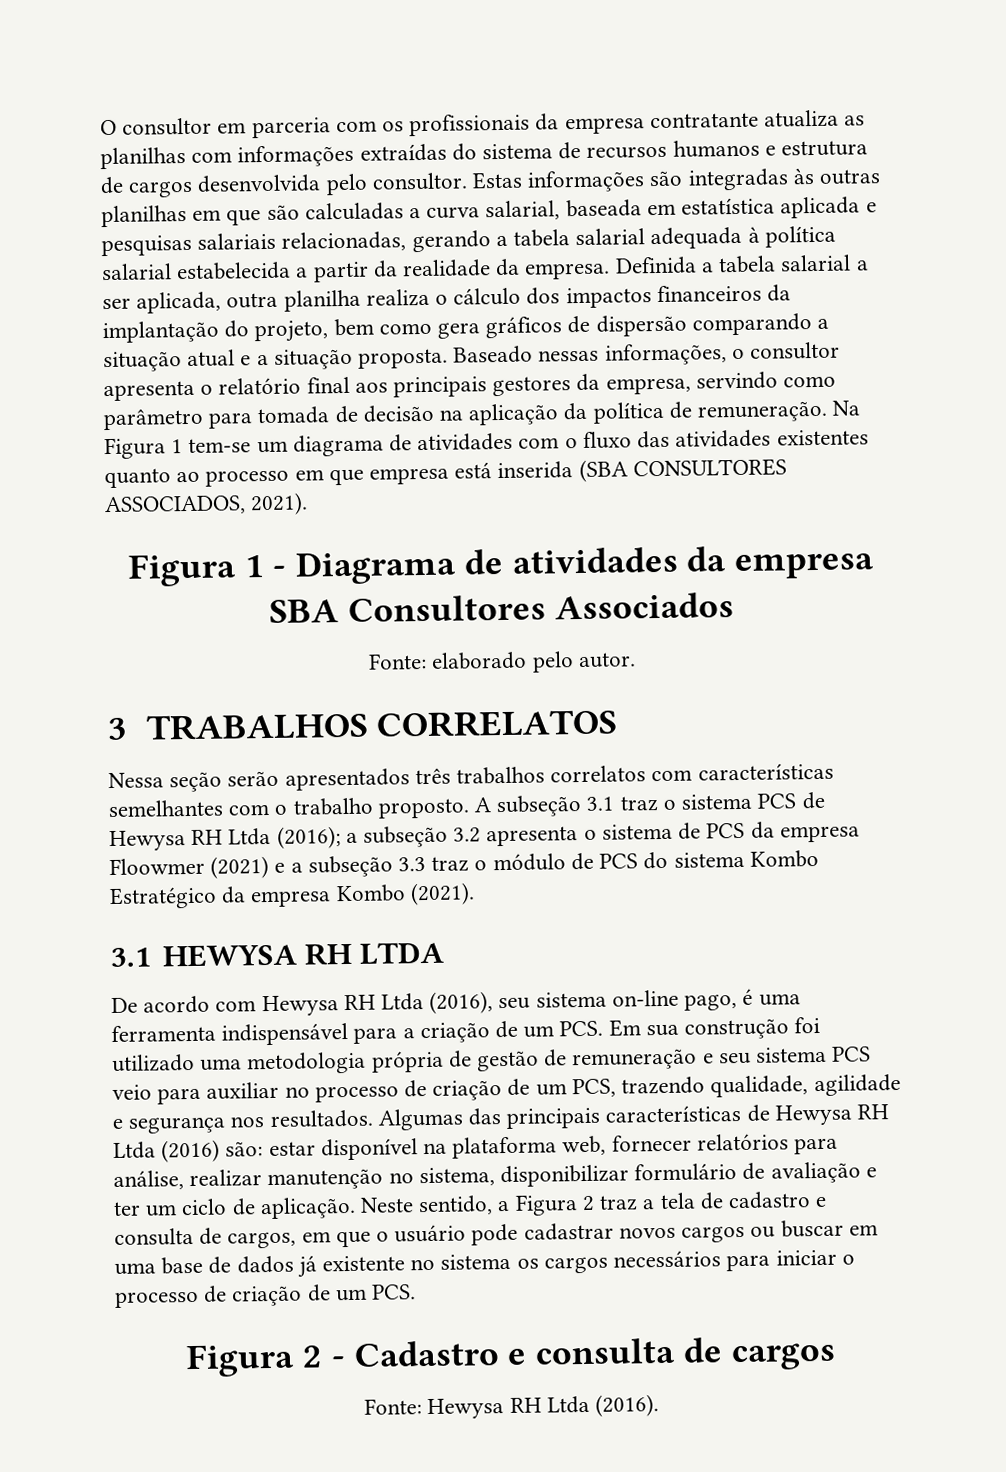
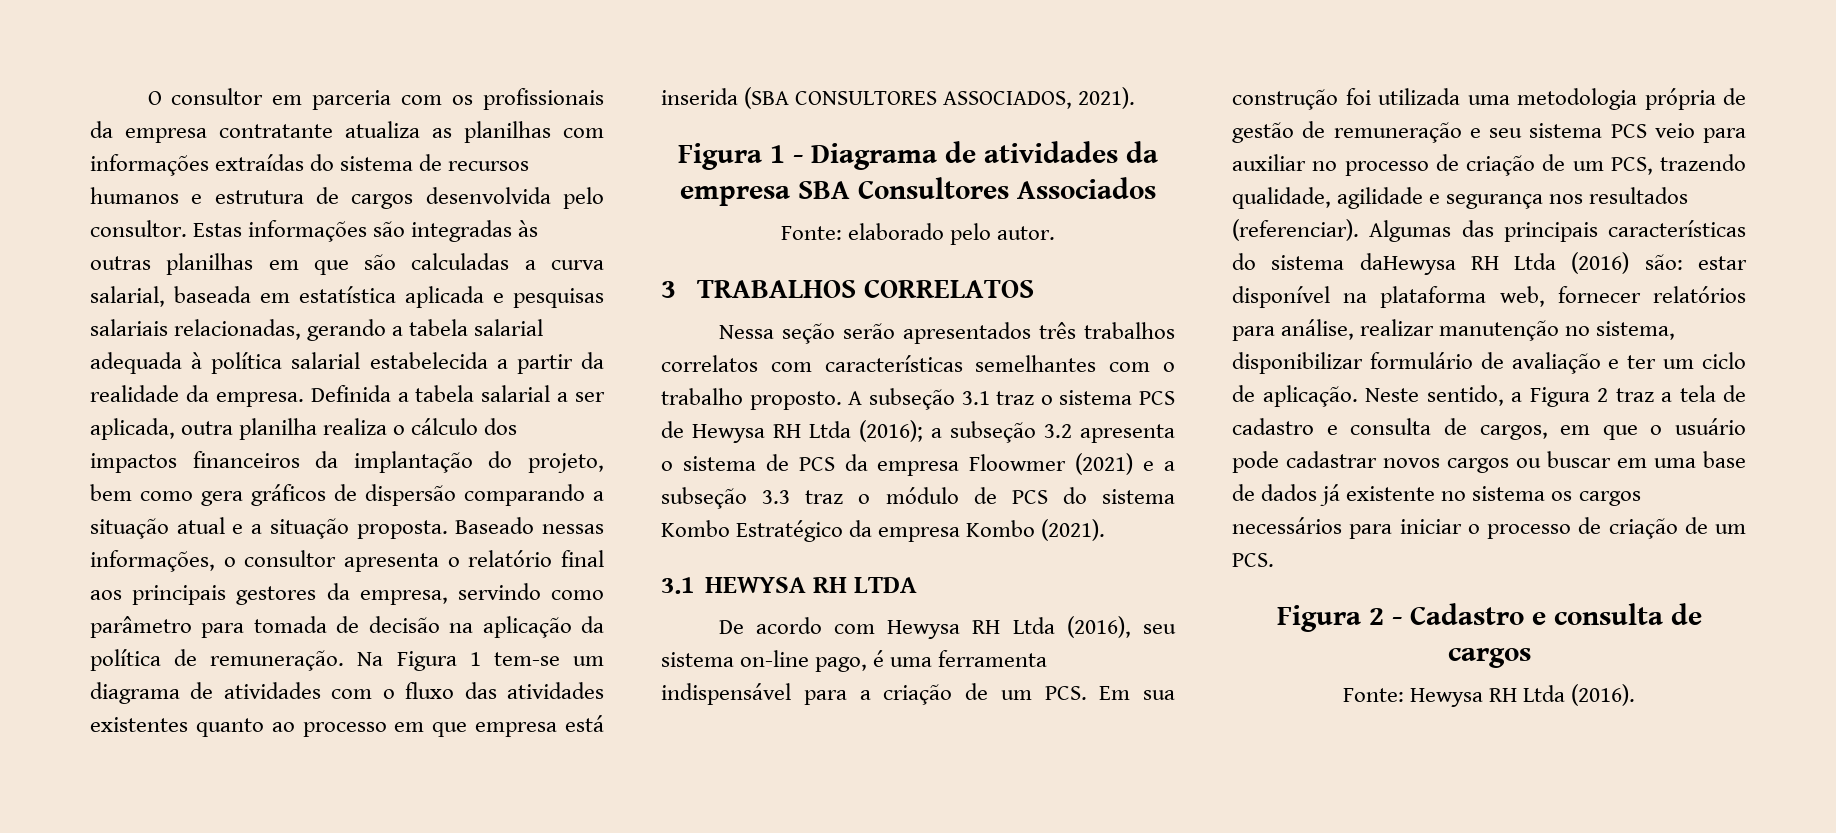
- De acordo com Hewysa RH Ltda (2016), seu sistema on-line pago, é uma ferramenta indispensável para a criação de um PCS. Em sua construção foi utilizado uma metodologia própria de gestão de remuneração e seu sistema PCS veio para auxiliar no processo de criação de um PCS, trazendo qualidade, agilidade e segurança nos resultados.
+ De acordo com Hewysa RH Ltda (2016), seu sistema on-line pago, é uma ferramenta indispensável para a criação de um PCS. Em sua construção foi utilizada uma metodologia própria de gestão de remuneração e seu sistema PCS veio para auxiliar no processo de criação de um PCS, trazendo qualidade, agilidade e segurança nos resultados (referenciar).
- Algumas das principais características de Hewysa RH Ltda (2016) são: estar disponível na plataforma web, fornecer relatórios para análise, realizar manutenção no sistema, disponibilizar formulário de avaliação e ter um ciclo de aplicação.
+ Algumas das principais características do sistema daHewysa RH Ltda (2016) são: estar disponível na plataforma web, fornecer relatórios para análise, realizar manutenção no sistema, disponibilizar formulário de avaliação e ter um ciclo de aplicação.

